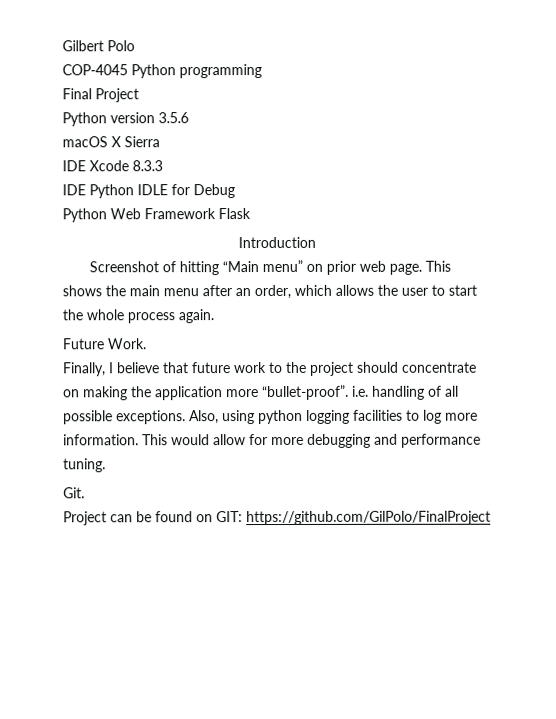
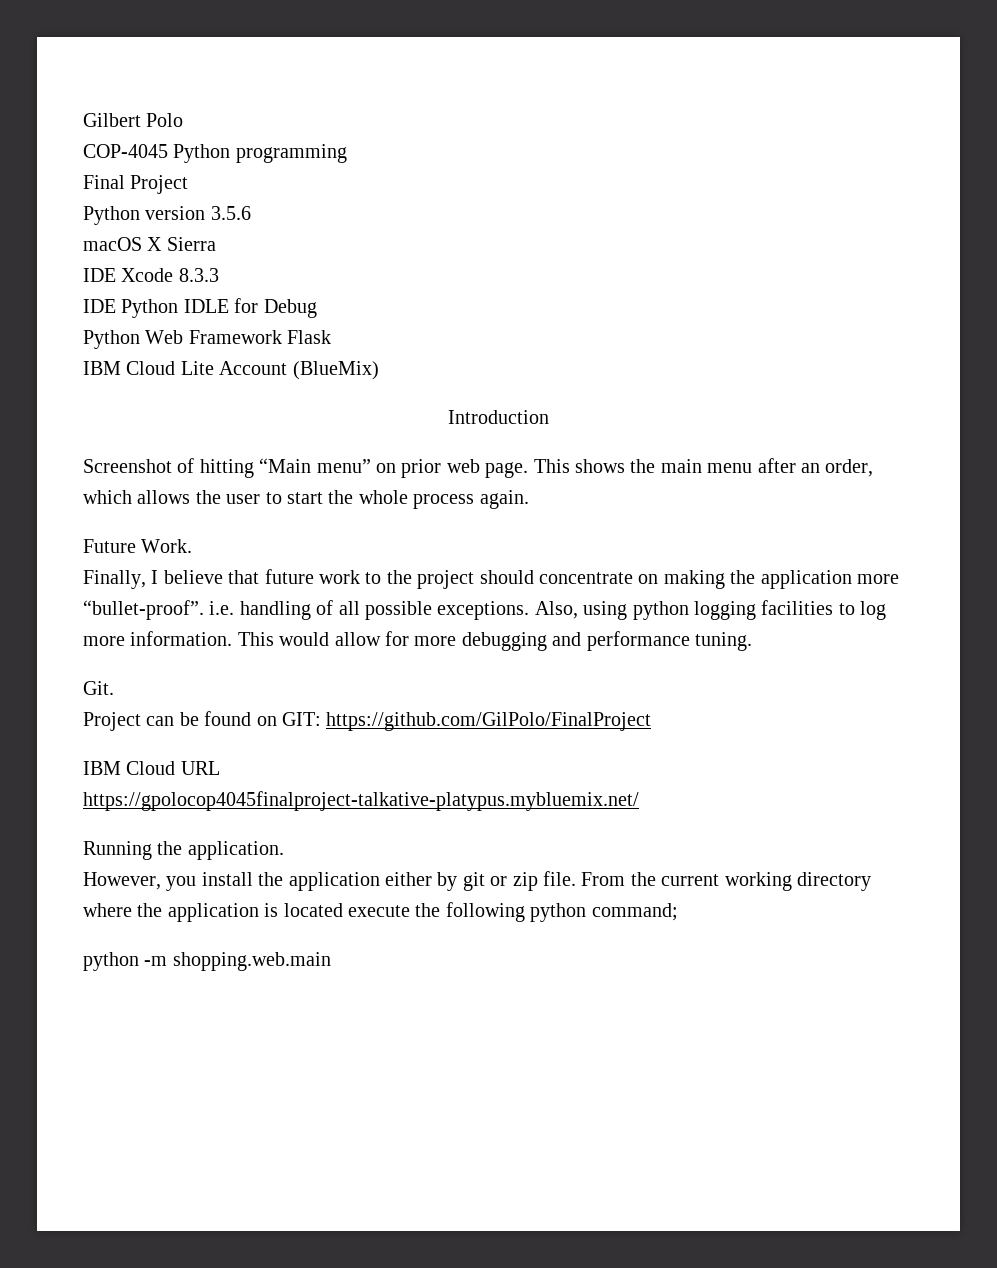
+ IBM Cloud Lite Account (BlueMix)
+ IBM Cloud URL
+ https://gpolocop4045finalproject-talkative-platypus.mybluemix.net/
+ Running the application.
+ However, you install the application either by git or zip file. From the current working directory where the application is located execute the following python command;
+ python -m shopping.web.main

